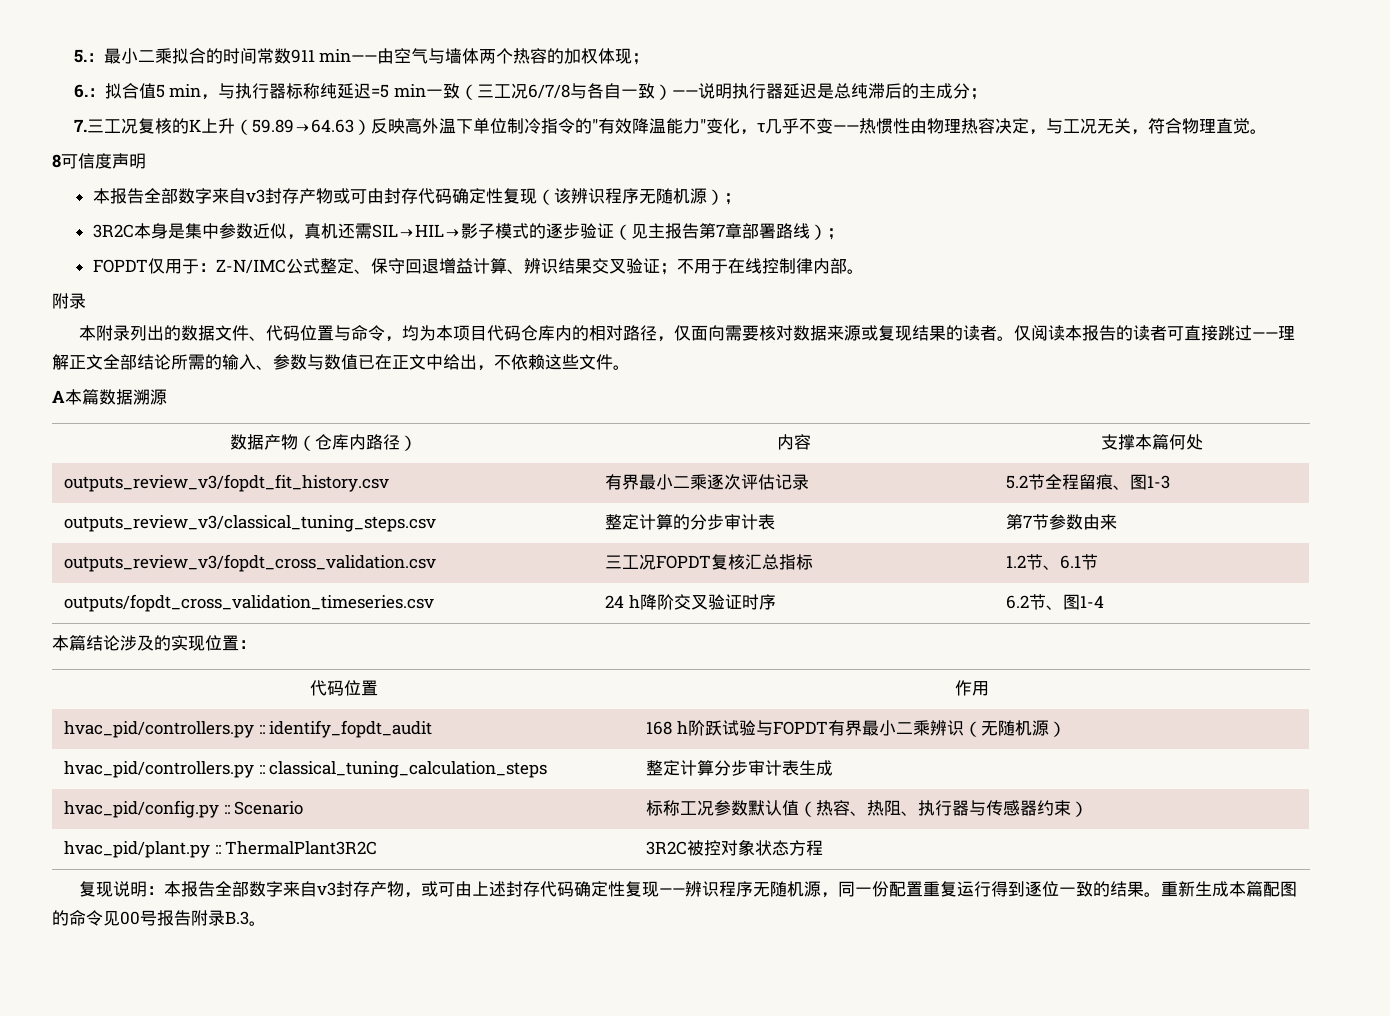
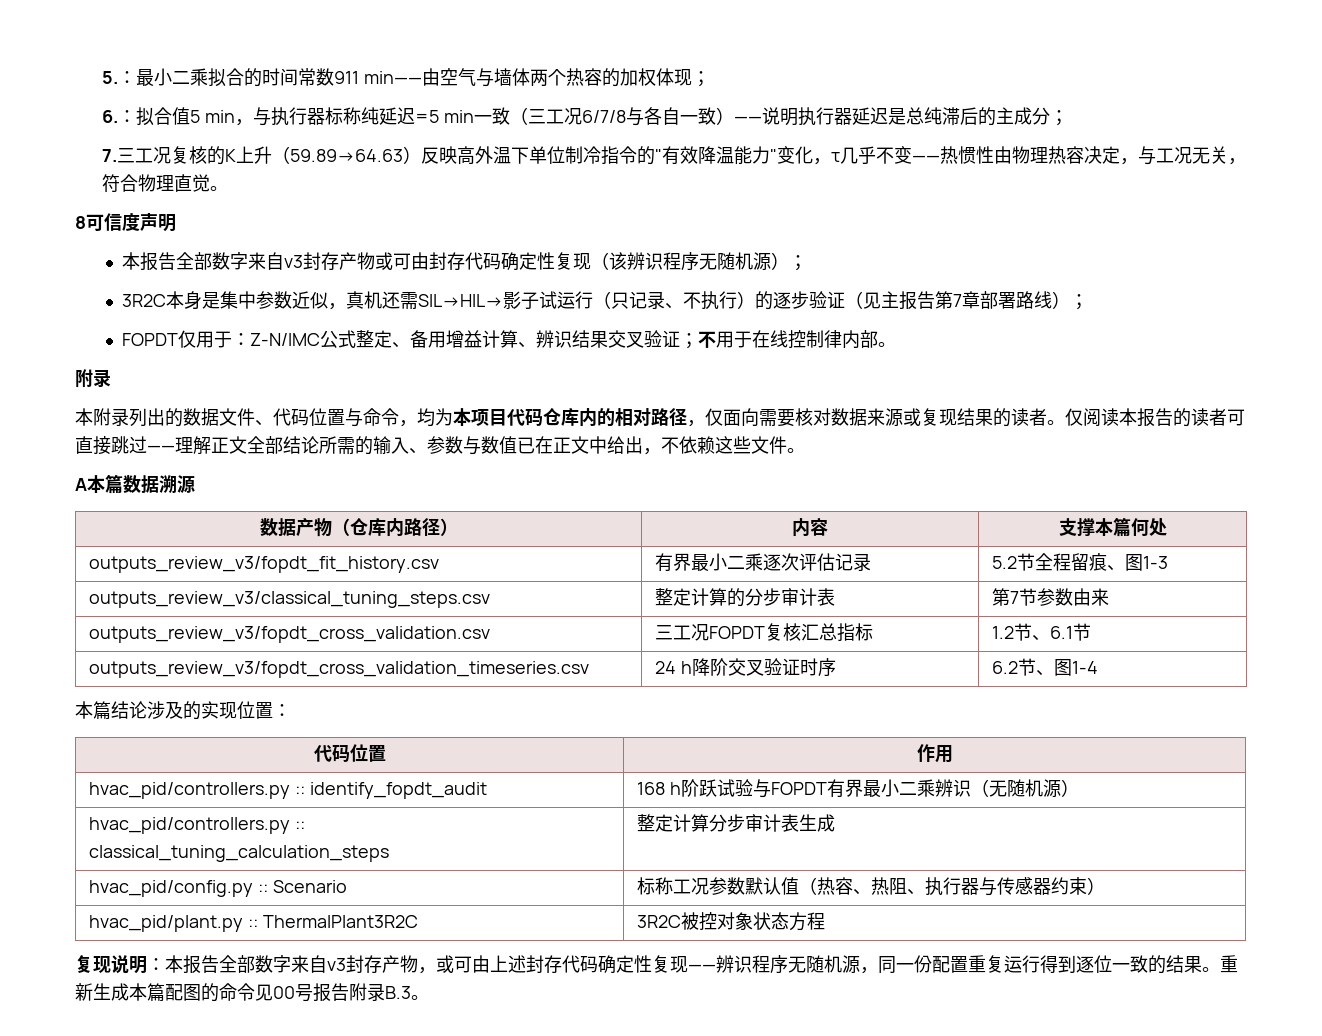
- 3R2C本身是集中参数近似，真机还需SIL→HIL→影子模式的逐步验证（见主报告第7章部署路线）；
+ 3R2C本身是集中参数近似，真机还需SIL→HIL→影子试运行（只记录、不执行）的逐步验证（见主报告第7章部署路线）；
- FOPDT仅用于：Z-N/IMC公式整定、保守回退增益计算、辨识结果交叉验证；不用于在线控制律内部。
+ FOPDT仅用于：Z-N/IMC公式整定、备用增益计算、辨识结果交叉验证；不用于在线控制律内部。
- outputs/fopdt_cross_validation_timeseries.csv | 24 h降阶交叉验证时序 | 6.2节、图1-4
+ outputs_review_v3/fopdt_cross_validation_timeseries.csv | 24 h降阶交叉验证时序 | 6.2节、图1-4

